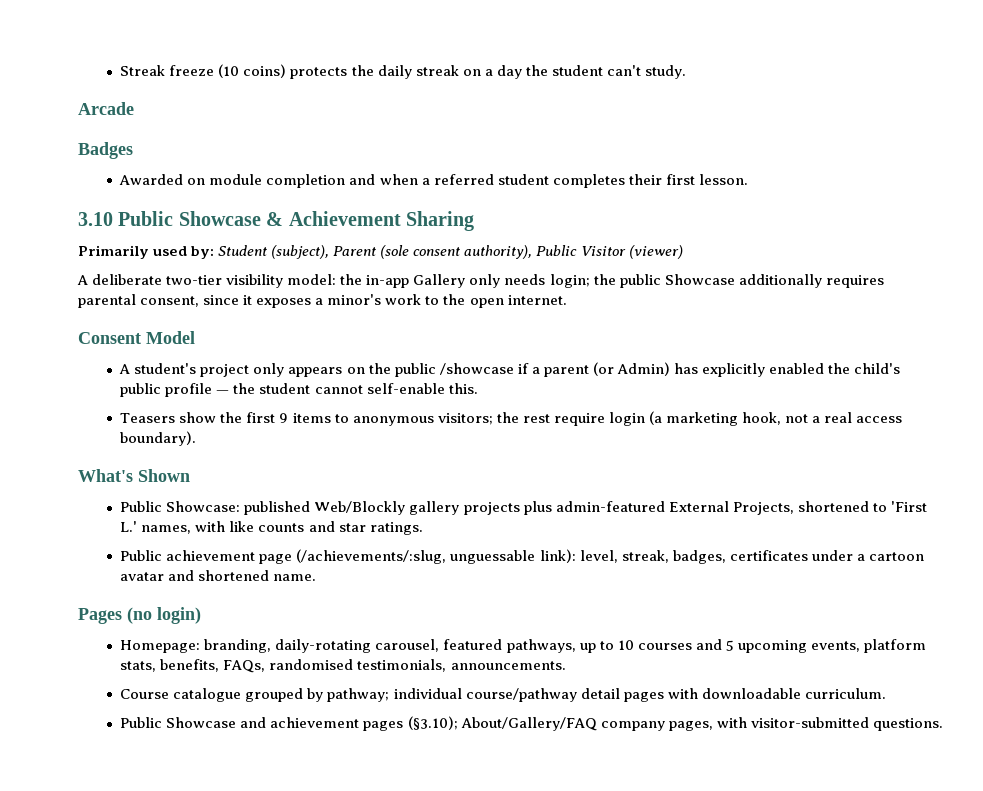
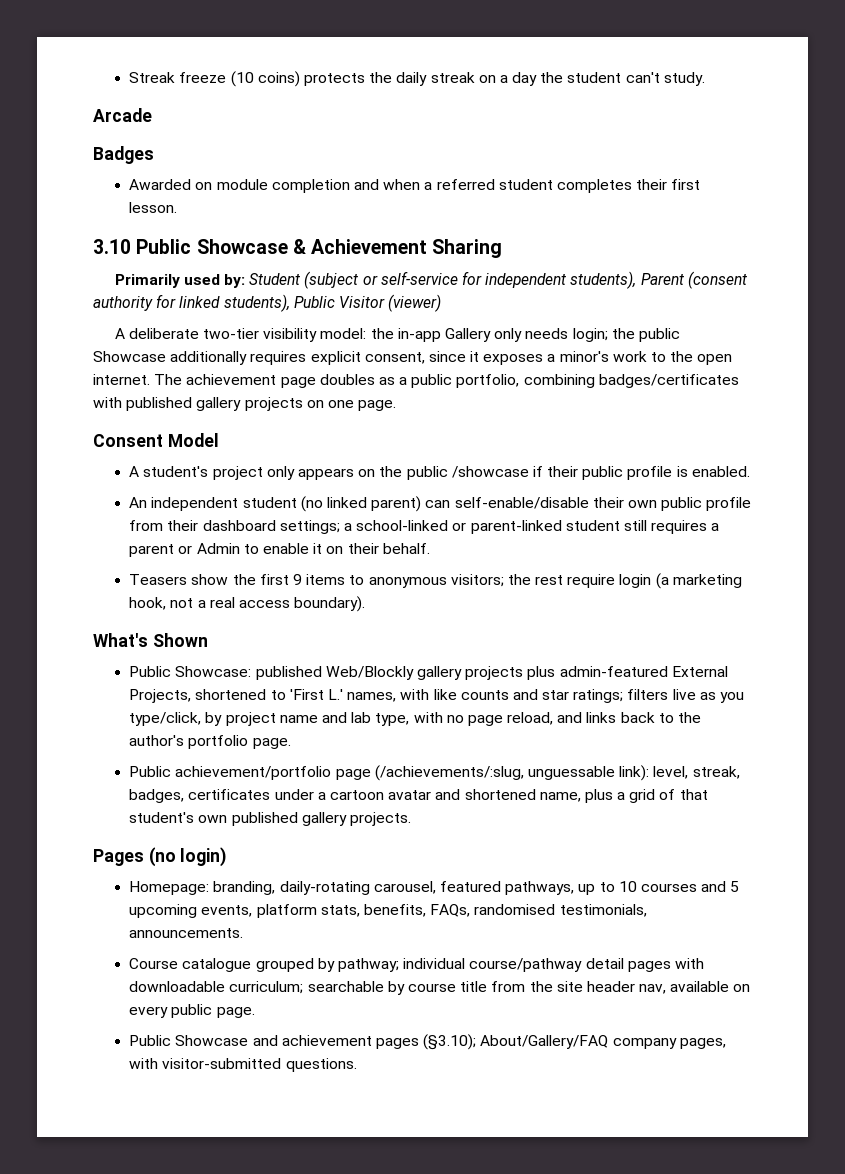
- Primarily used by: Student (subject), Parent (sole consent authority), Public Visitor (viewer)
+ Primarily used by: Student (subject or self-service for independent students), Parent (consent authority for linked students), Public Visitor (viewer)
- A deliberate two-tier visibility model: the in-app Gallery only needs login; the public Showcase additionally requires parental consent, since it exposes a minor's work to the open internet.
+ A deliberate two-tier visibility model: the in-app Gallery only needs login; the public Showcase additionally requires explicit consent, since it exposes a minor's work to the open internet. The achievement page doubles as a public portfolio, combining badges/certificates with published gallery projects on one page.
- A student's project only appears on the public /showcase if a parent (or Admin) has explicitly enabled the child's public profile — the student cannot self-enable this.
+ A student's project only appears on the public /showcase if their public profile is enabled.
+ An independent student (no linked parent) can self-enable/disable their own public profile from their dashboard settings; a school-linked or parent-linked student still requires a parent or Admin to enable it on their behalf.
- Public Showcase: published Web/Blockly gallery projects plus admin-featured External Projects, shortened to 'First L.' names, with like counts and star ratings.
- Public achievement page (/achievements/:slug, unguessable link): level, streak, badges, certificates under a cartoon avatar and shortened name.
+ Public Showcase: published Web/Blockly gallery projects plus admin-featured External Projects, shortened to 'First L.' names, with like counts and star ratings; filters live as you type/click, by project name and lab type, with no page reload, and links back to the author's portfolio page.
+ Public achievement/portfolio page (/achievements/:slug, unguessable link): level, streak, badges, certificates under a cartoon avatar and shortened name, plus a grid of that student's own published gallery projects.
- Course catalogue grouped by pathway; individual course/pathway detail pages with downloadable curriculum.
+ Course catalogue grouped by pathway; individual course/pathway detail pages with downloadable curriculum; searchable by course title from the site header nav, available on every public page.

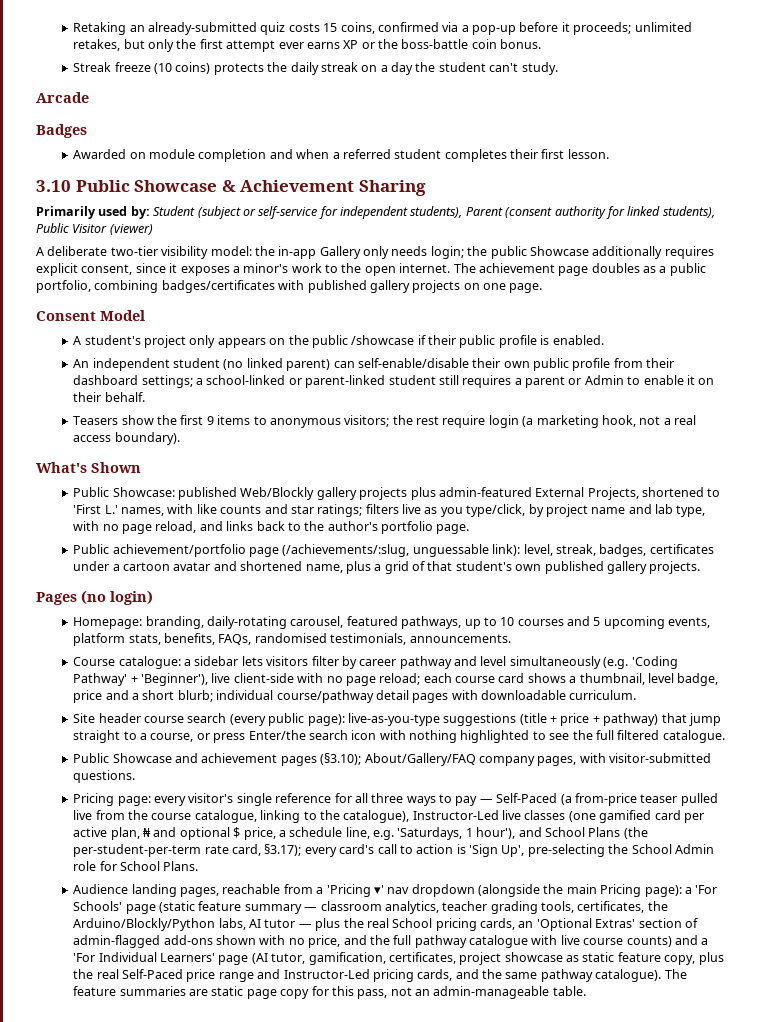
+ Retaking an already-submitted quiz costs 15 coins, confirmed via a pop-up before it proceeds; unlimited retakes, but only the first attempt ever earns XP or the boss-battle coin bonus.
- Course catalogue grouped by pathway; individual course/pathway detail pages with downloadable curriculum; searchable by course title from the site header nav, available on every public page.
+ Course catalogue: a sidebar lets visitors filter by career pathway and level simultaneously (e.g. 'Coding Pathway' + 'Beginner'), live client-side with no page reload; each course card shows a thumbnail, level badge, price and a short blurb; individual course/pathway detail pages with downloadable curriculum.
+ Site header course search (every public page): live-as-you-type suggestions (title + price + pathway) that jump straight to a course, or press Enter/the search icon with nothing highlighted to see the full filtered catalogue.
+ Pricing page: every visitor's single reference for all three ways to pay — Self-Paced (a from-price teaser pulled live from the course catalogue, linking to the catalogue), Instructor-Led live classes (one gamified card per active plan, ₦ and optional $ price, a schedule line, e.g. 'Saturdays, 1 hour'), and School Plans (the per-student-per-term rate card, §3.17); every card's call to action is 'Sign Up', pre-selecting the School Admin role for School Plans.
+ Audience landing pages, reachable from a 'Pricing ▾' nav dropdown (alongside the main Pricing page): a 'For Schools' page (static feature summary — classroom analytics, teacher grading tools, certificates, the Arduino/Blockly/Python labs, AI tutor — plus the real School pricing cards, an 'Optional Extras' section of admin-flagged add-ons shown with no price, and the full pathway catalogue with live course counts) and a 'For Individual Learners' page (AI tutor, gamification, certificates, project showcase as static feature copy, plus the real Self-Paced price range and Instructor-Led pricing cards, and the same pathway catalogue). The feature summaries are static page copy for this pass, not an admin-manageable table.

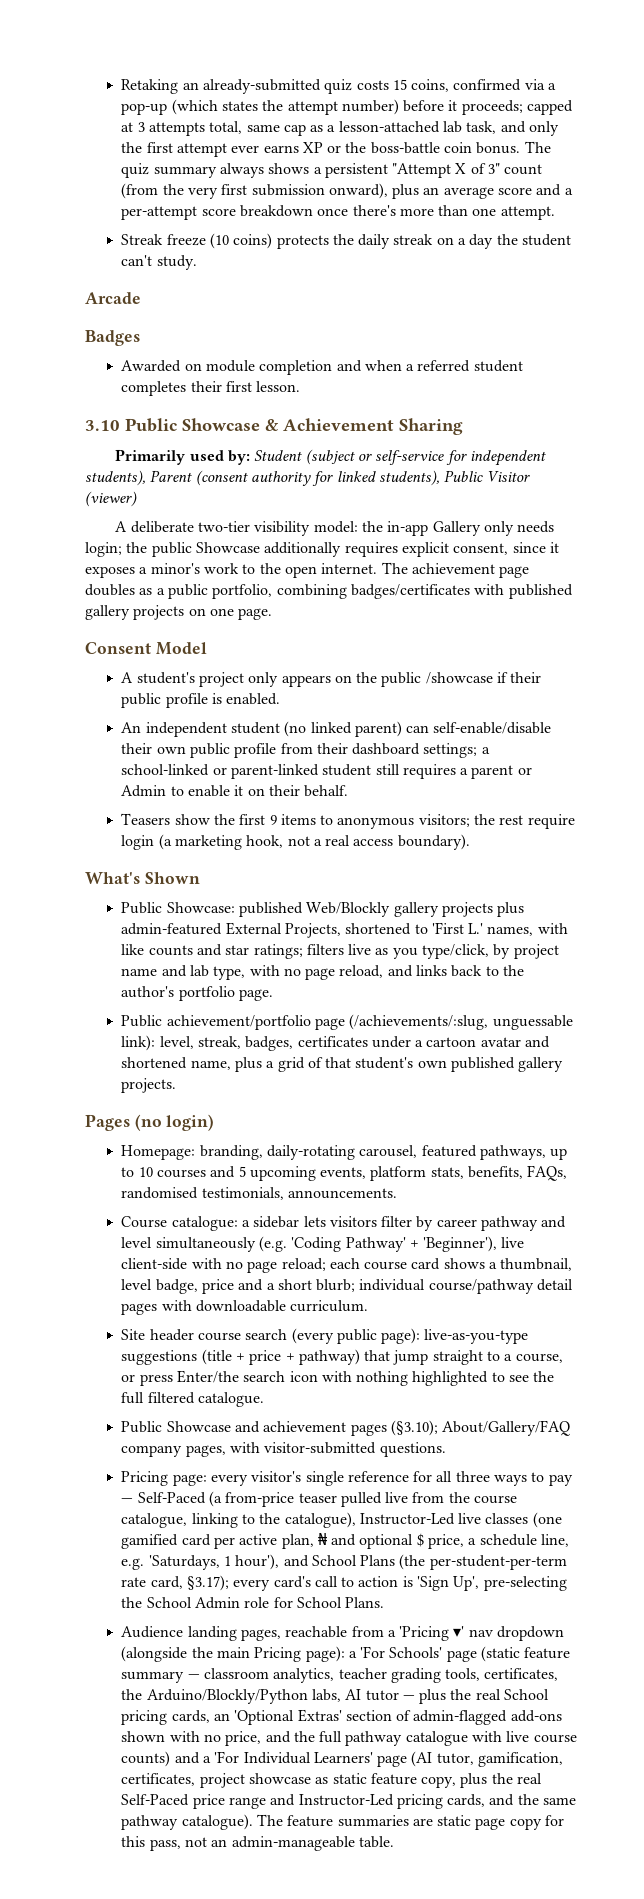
- Retaking an already-submitted quiz costs 15 coins, confirmed via a pop-up before it proceeds; unlimited retakes, but only the first attempt ever earns XP or the boss-battle coin bonus.
+ Retaking an already-submitted quiz costs 15 coins, confirmed via a pop-up (which states the attempt number) before it proceeds; capped at 3 attempts total, same cap as a lesson-attached lab task, and only the first attempt ever earns XP or the boss-battle coin bonus. The quiz summary always shows a persistent "Attempt X of 3" count (from the very first submission onward), plus an average score and a per-attempt score breakdown once there's more than one attempt.

